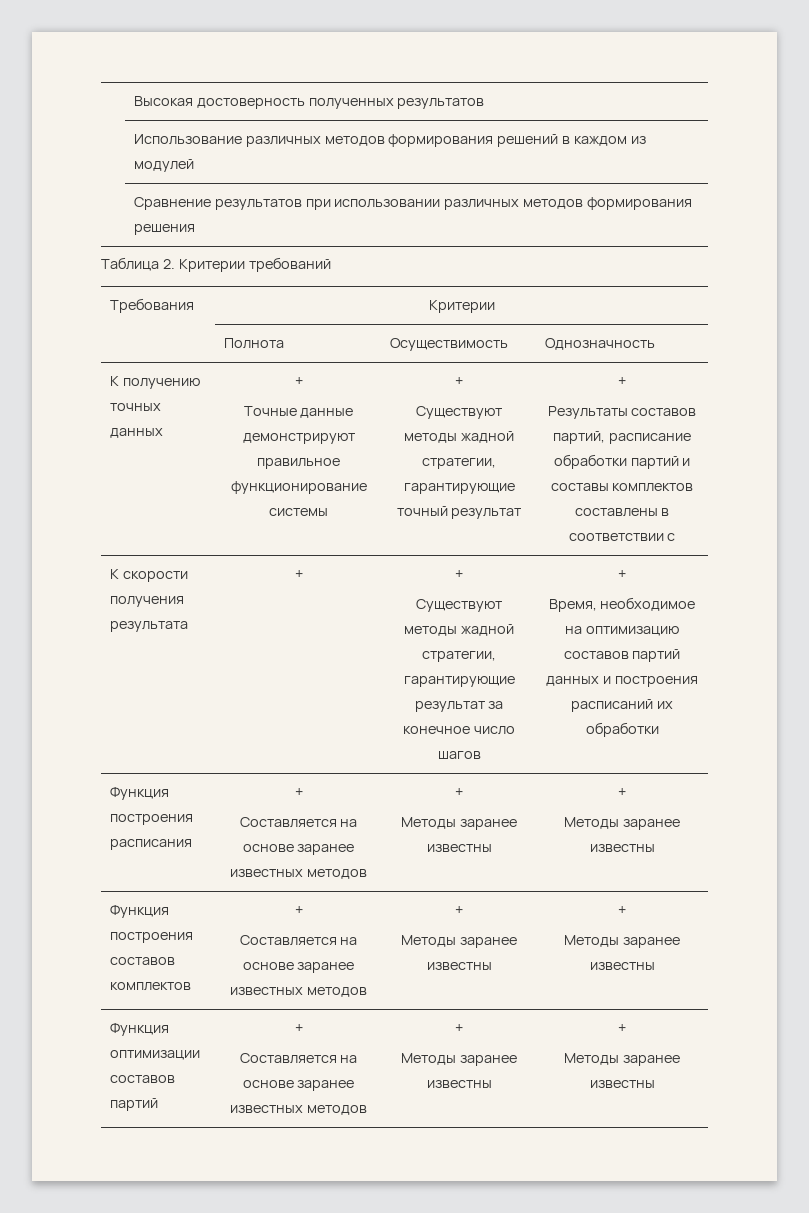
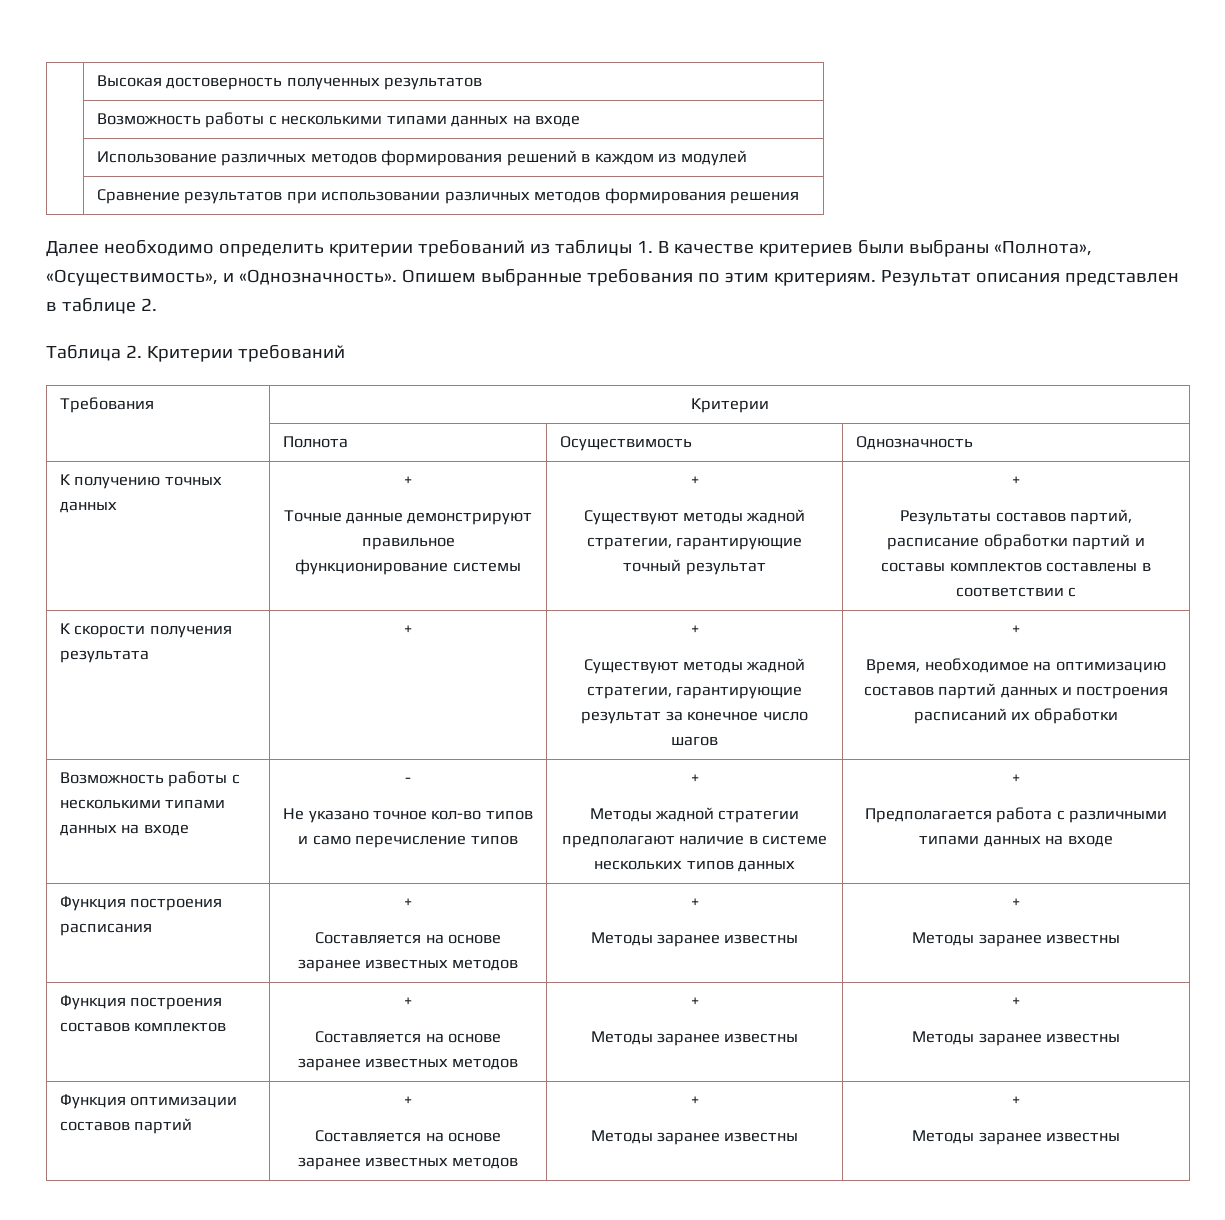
+ | Возможность работы с несколькими типами данных на входе
+ Далее необходимо определить критерии требований из таблицы 1. В качестве критериев были выбраны «Полнота», «Осуществимость», и «Однозначность». Опишем выбранные требования по этим критериям. Результат описания представлен в таблице 2.
+ Возможность работы с несколькими типами данных на входе | -
+ Не указано точное кол-во типов и само перечисление типов | +
+ Методы жадной стратегии предполагают наличие в системе нескольких типов данных | +
+ Предполагается работа с различными типами данных на входе

